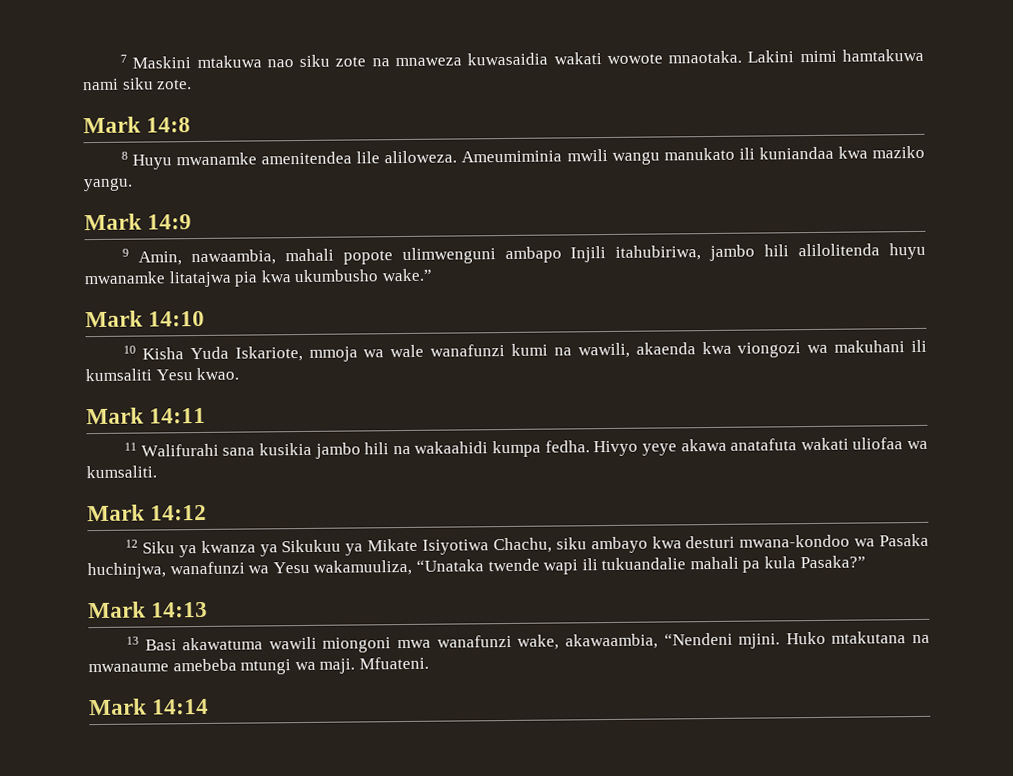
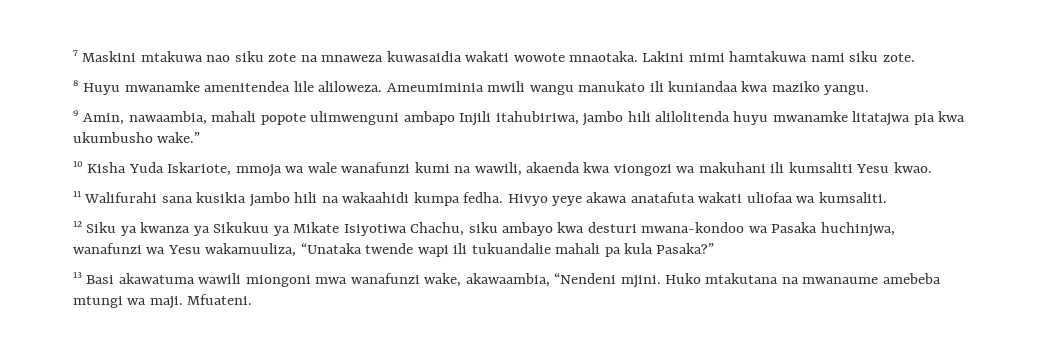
- Mark 14:8
- Mark 14:9
- Mark 14:10
- Mark 14:11
- Mark 14:12
- Mark 14:13
- Mark 14:14

